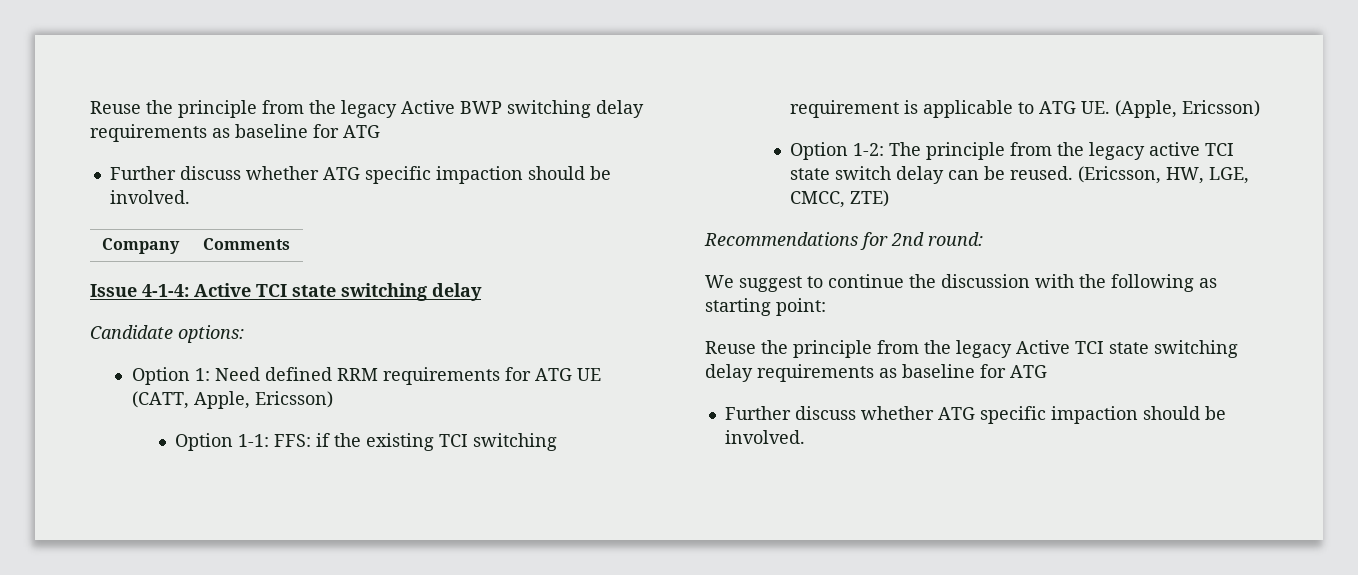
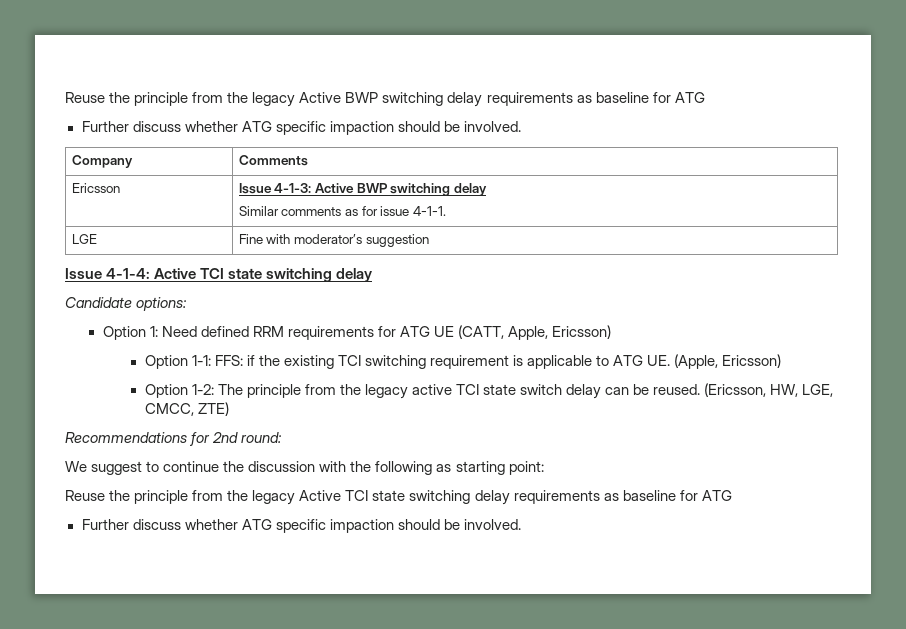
+ Ericsson | Issue 4-1-3: Active BWP switching delay
+ Similar comments as for issue 4-1-1.
+ LGE | Fine with moderator’s suggestion

